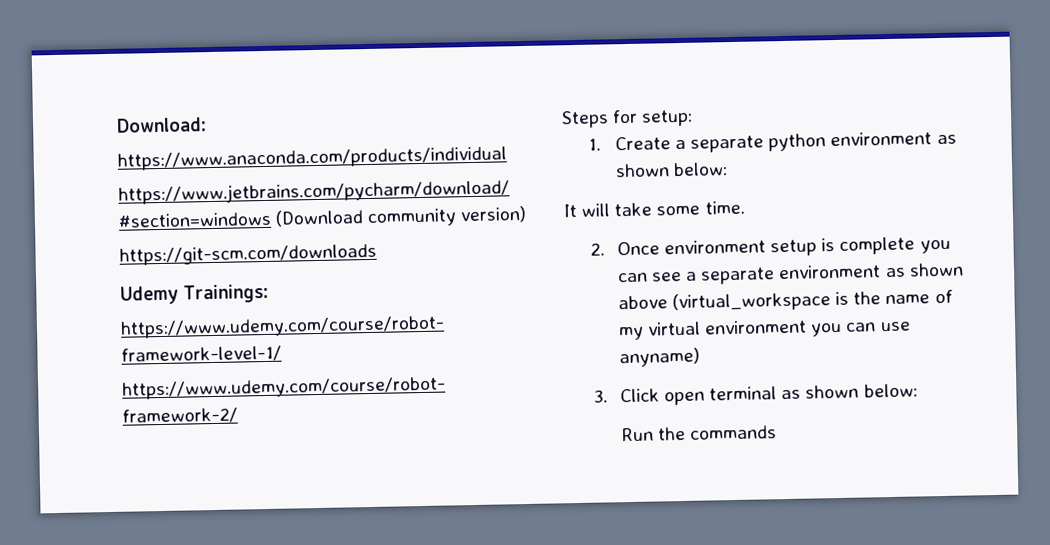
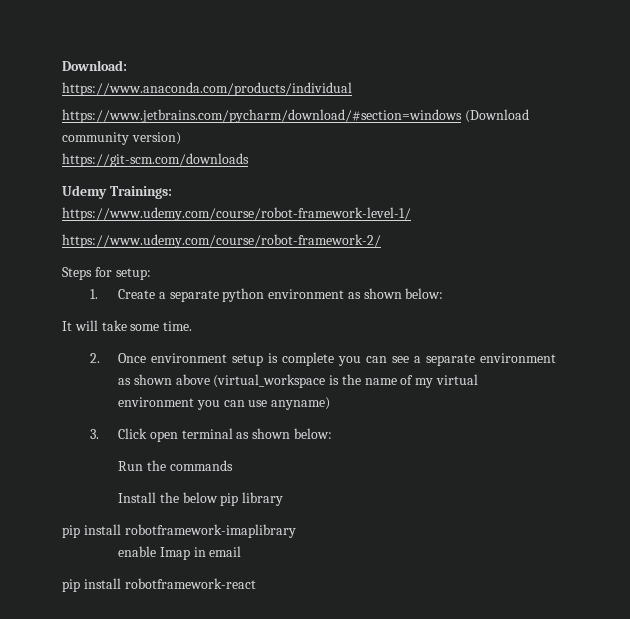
+ Install the below pip library
+ pip install robotframework-imaplibrary
+ enable Imap in email
+ pip install robotframework-react

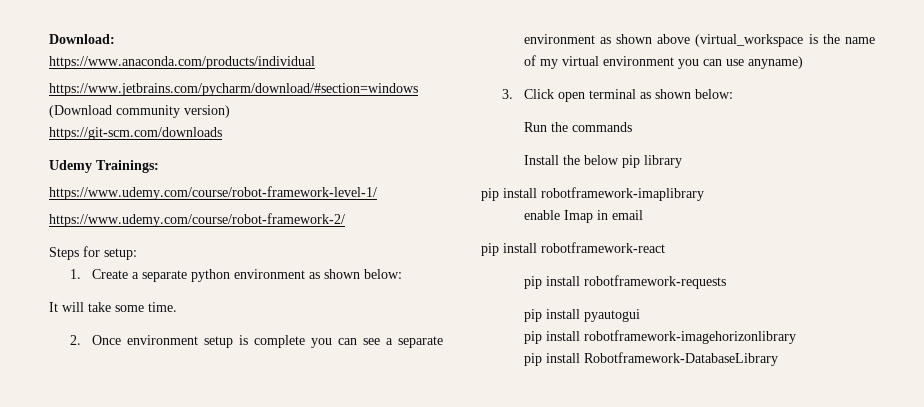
+ pip install robotframework-requests
+ pip install pyautogui
+ pip install robotframework-imagehorizonlibrary
+ pip install Robotframework-DatabaseLibrary

